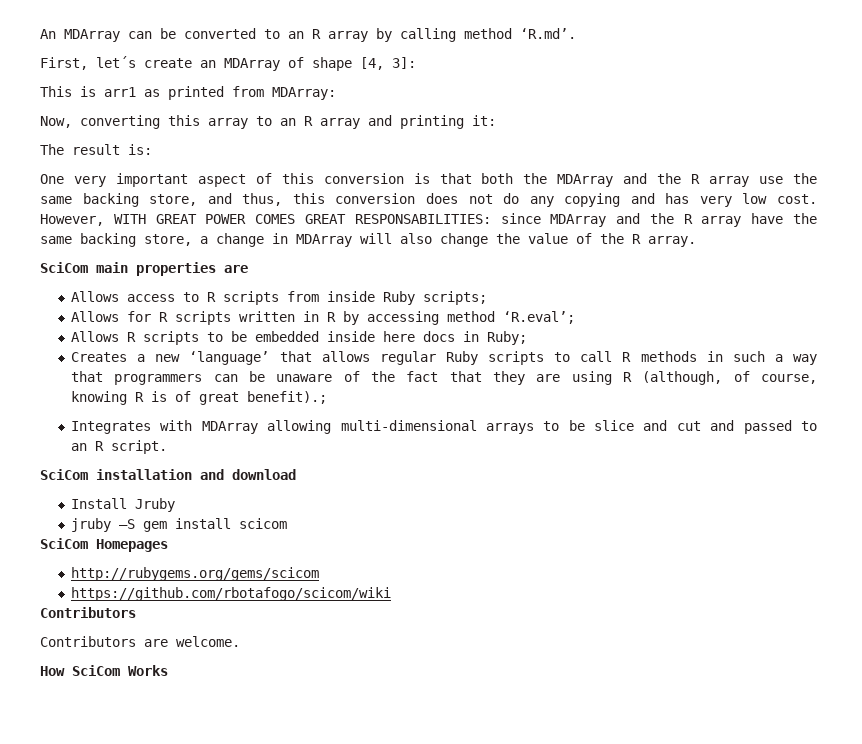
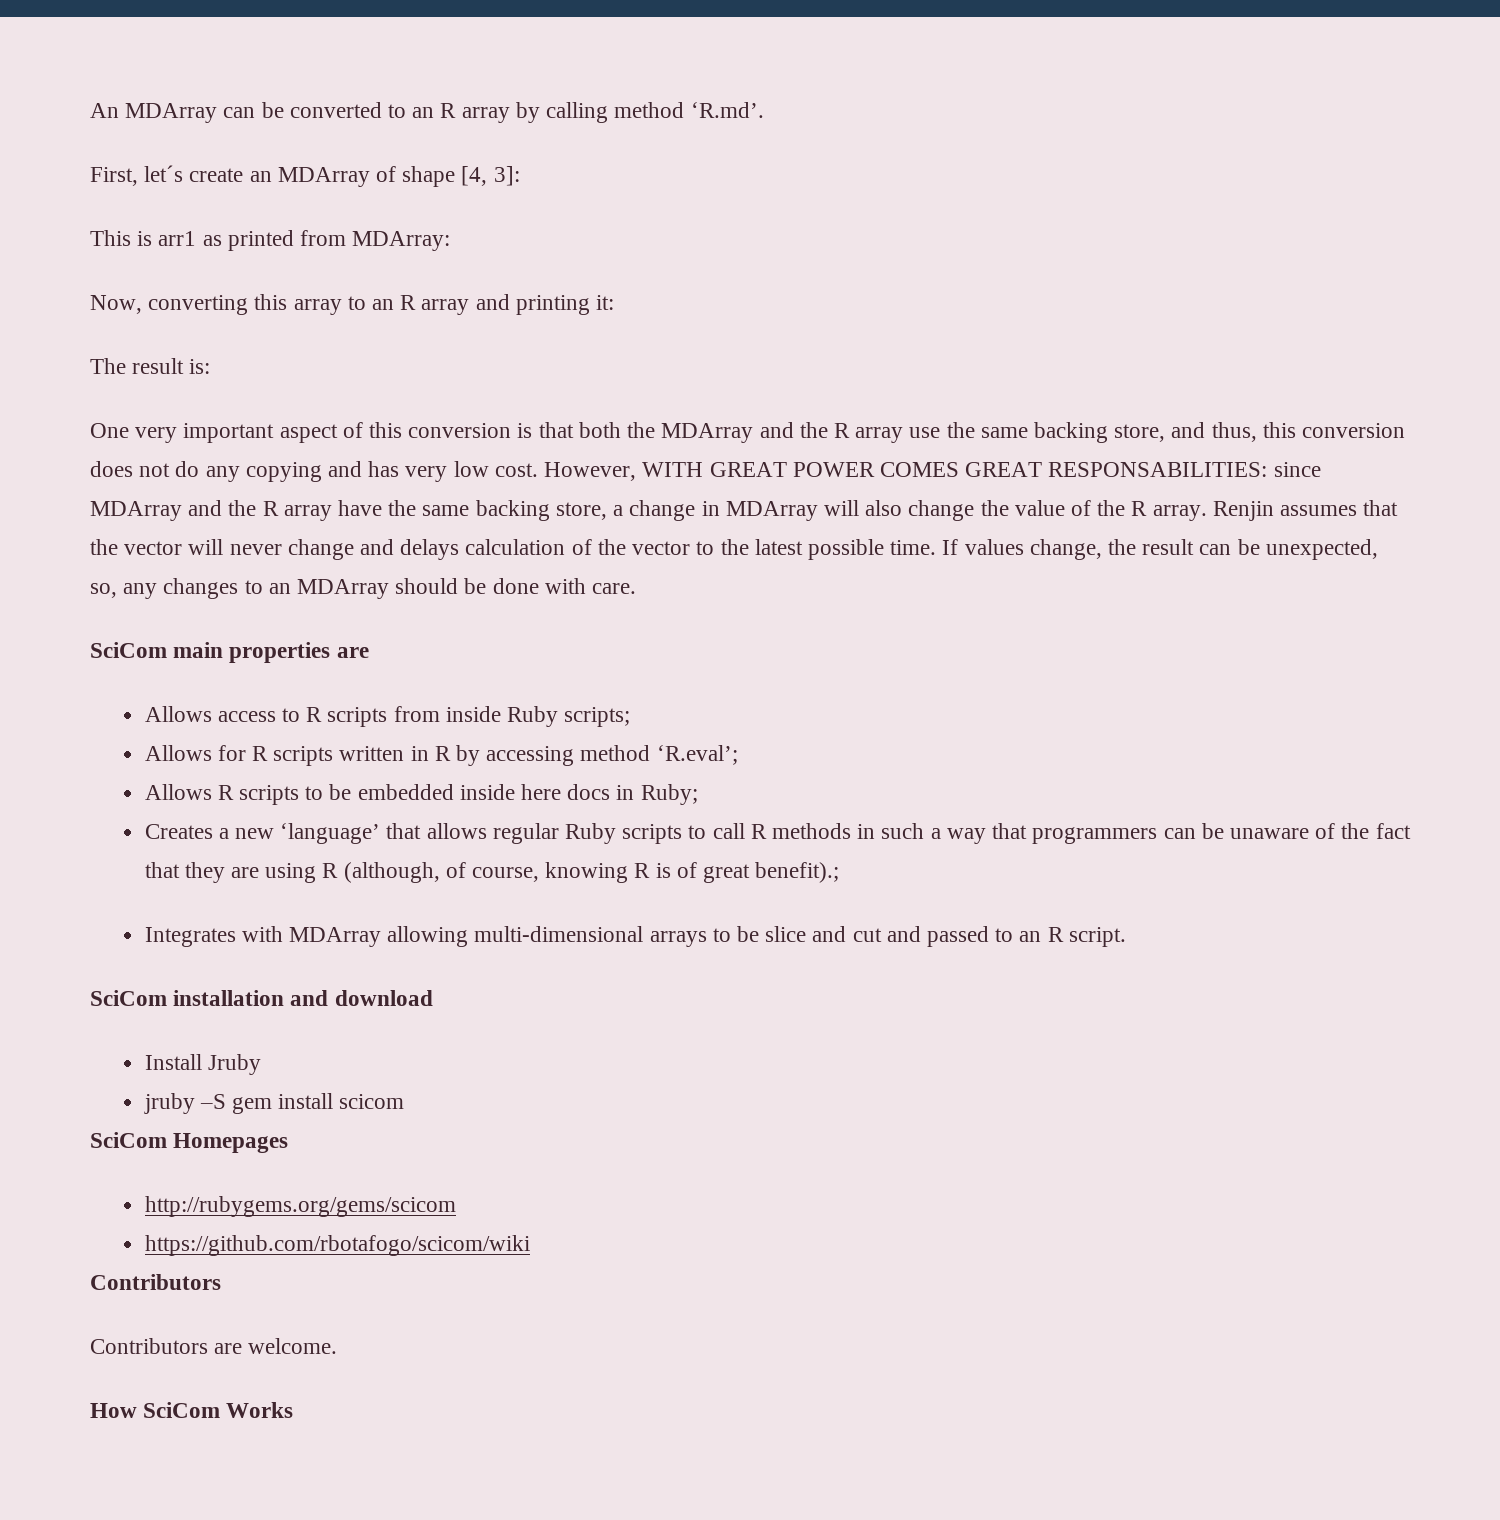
+ Renjin assumes that the vector will never change and delays calculation of the vector to the latest possible time. If values change, the result can be unexpected, so, any changes to an MDArray should be done with care.

